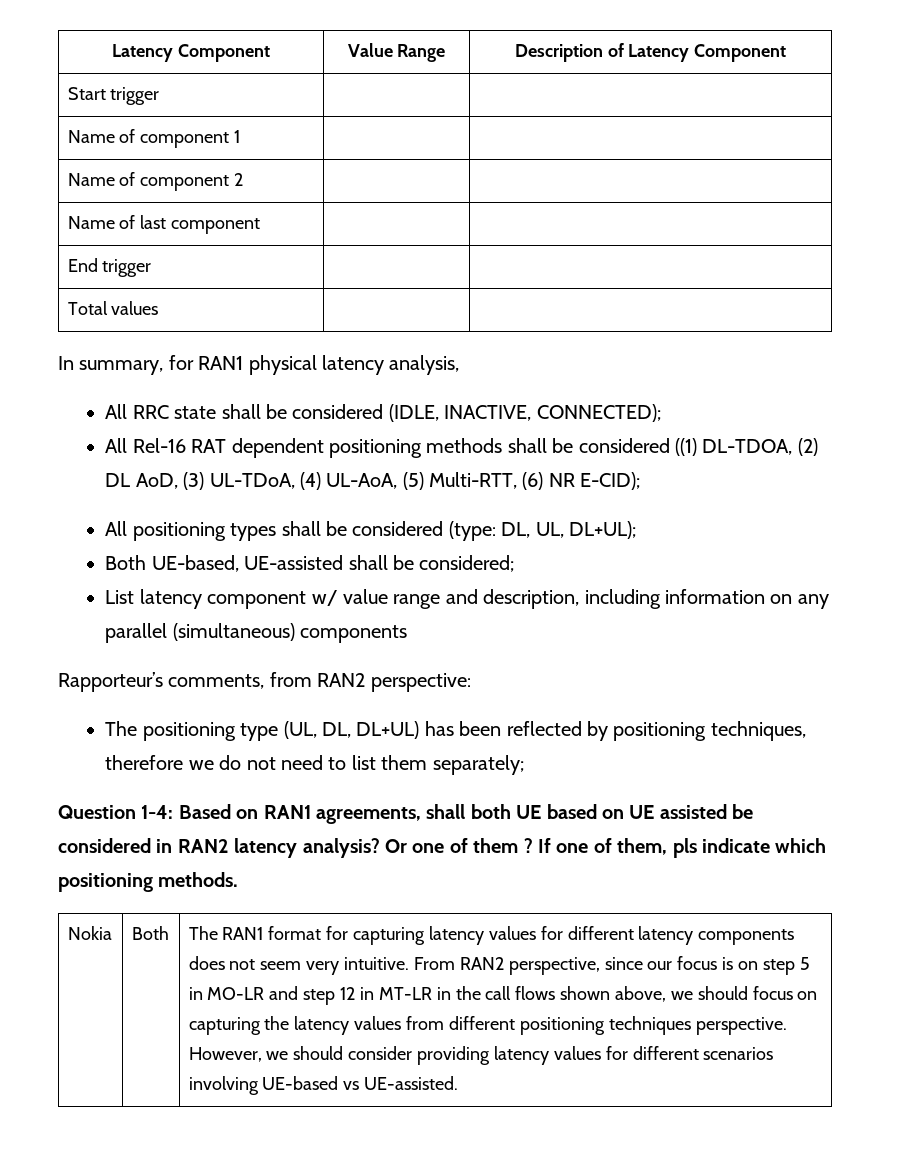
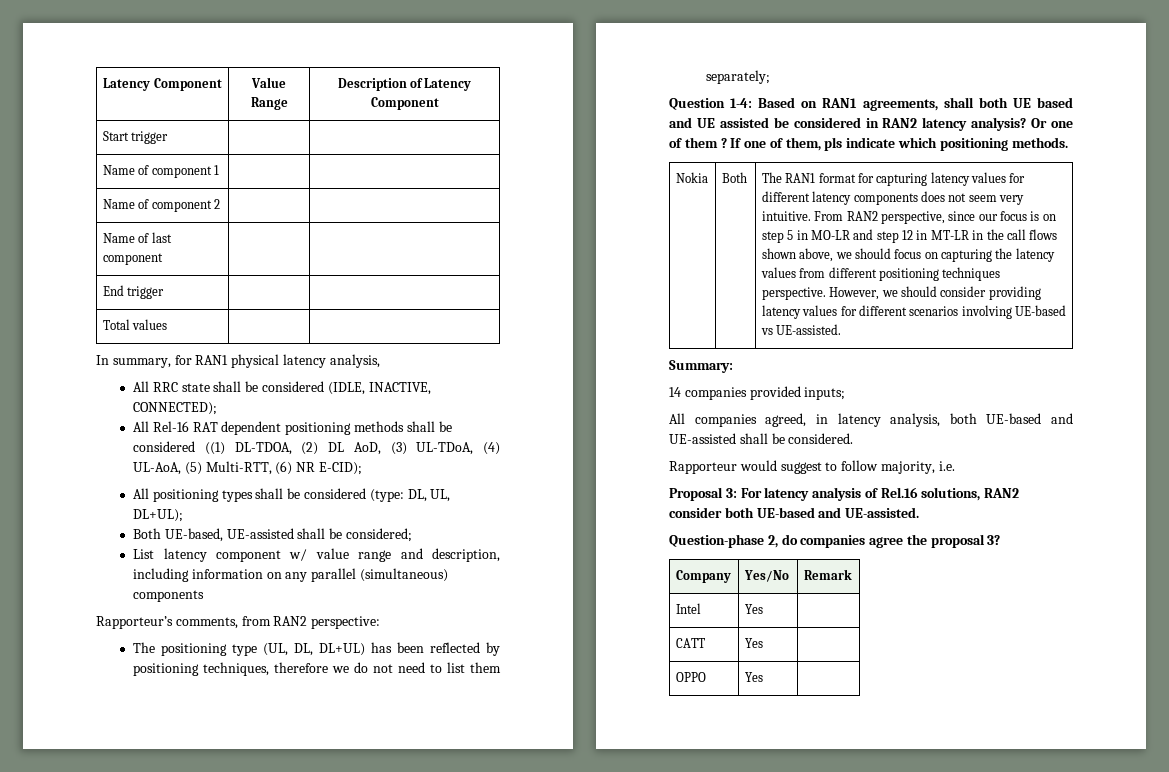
- Question 1-4: Based on RAN1 agreements, shall both UE based on UE assisted be considered in RAN2 latency analysis?
+ Question 1-4: Based on RAN1 agreements, shall both UE based and UE assisted be considered in RAN2 latency analysis?
+ Summary:
+ 14 companies provided inputs;
+ All companies agreed, in latency analysis, both UE-based and UE-assisted shall be considered.
+ Rapporteur would suggest to follow majority, i.e.
+ Proposal 3: For latency analysis of Rel.16 solutions, RAN2 consider both UE-based and UE-assisted.
+ Question-phase 2, do companies agree the proposal 3?
+ Company | Yes/No | Remark
+ Intel | Yes |
+ CATT | Yes |
+ OPPO | Yes |

